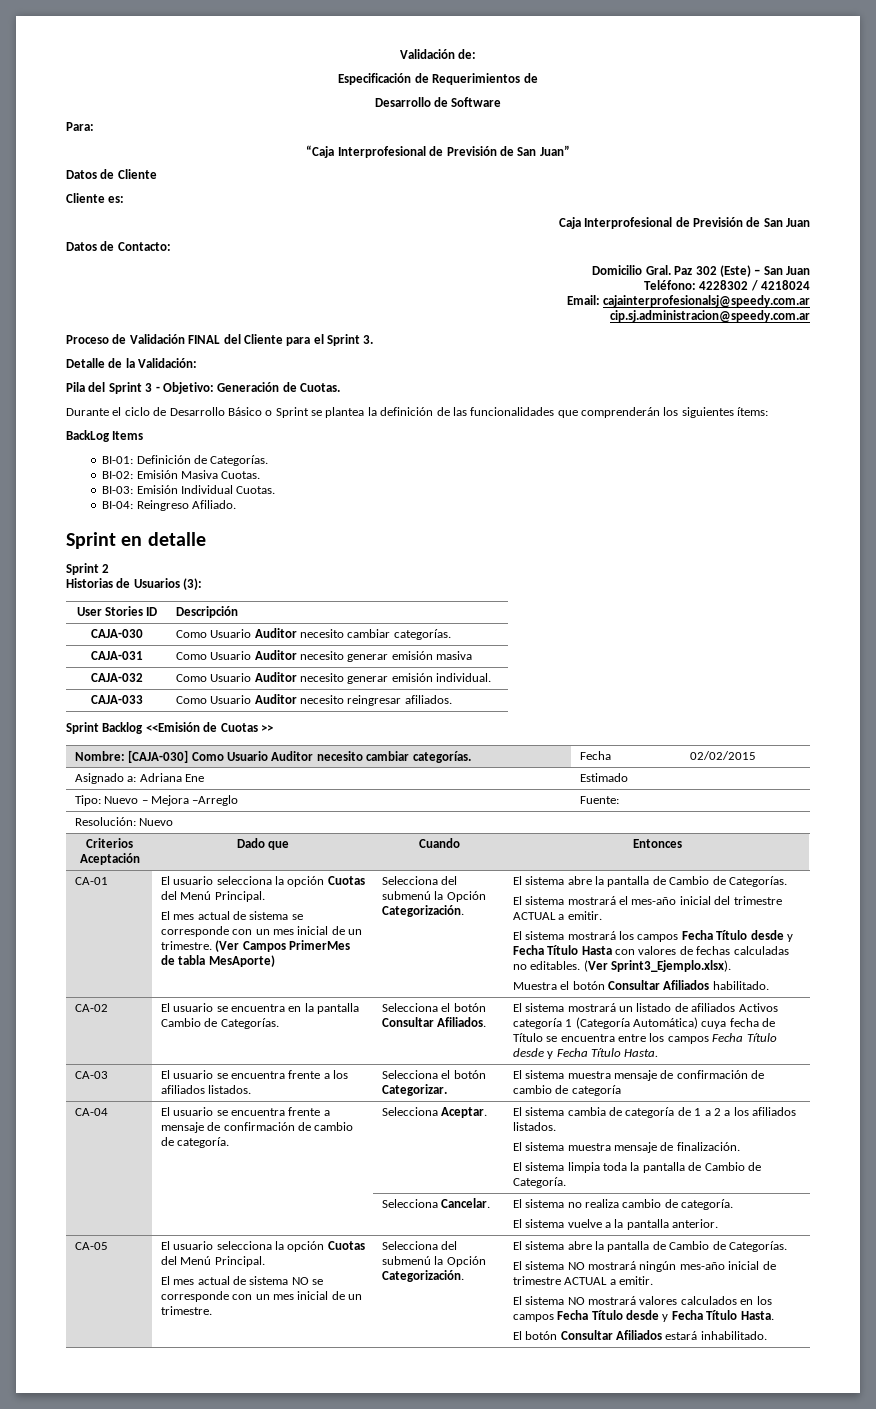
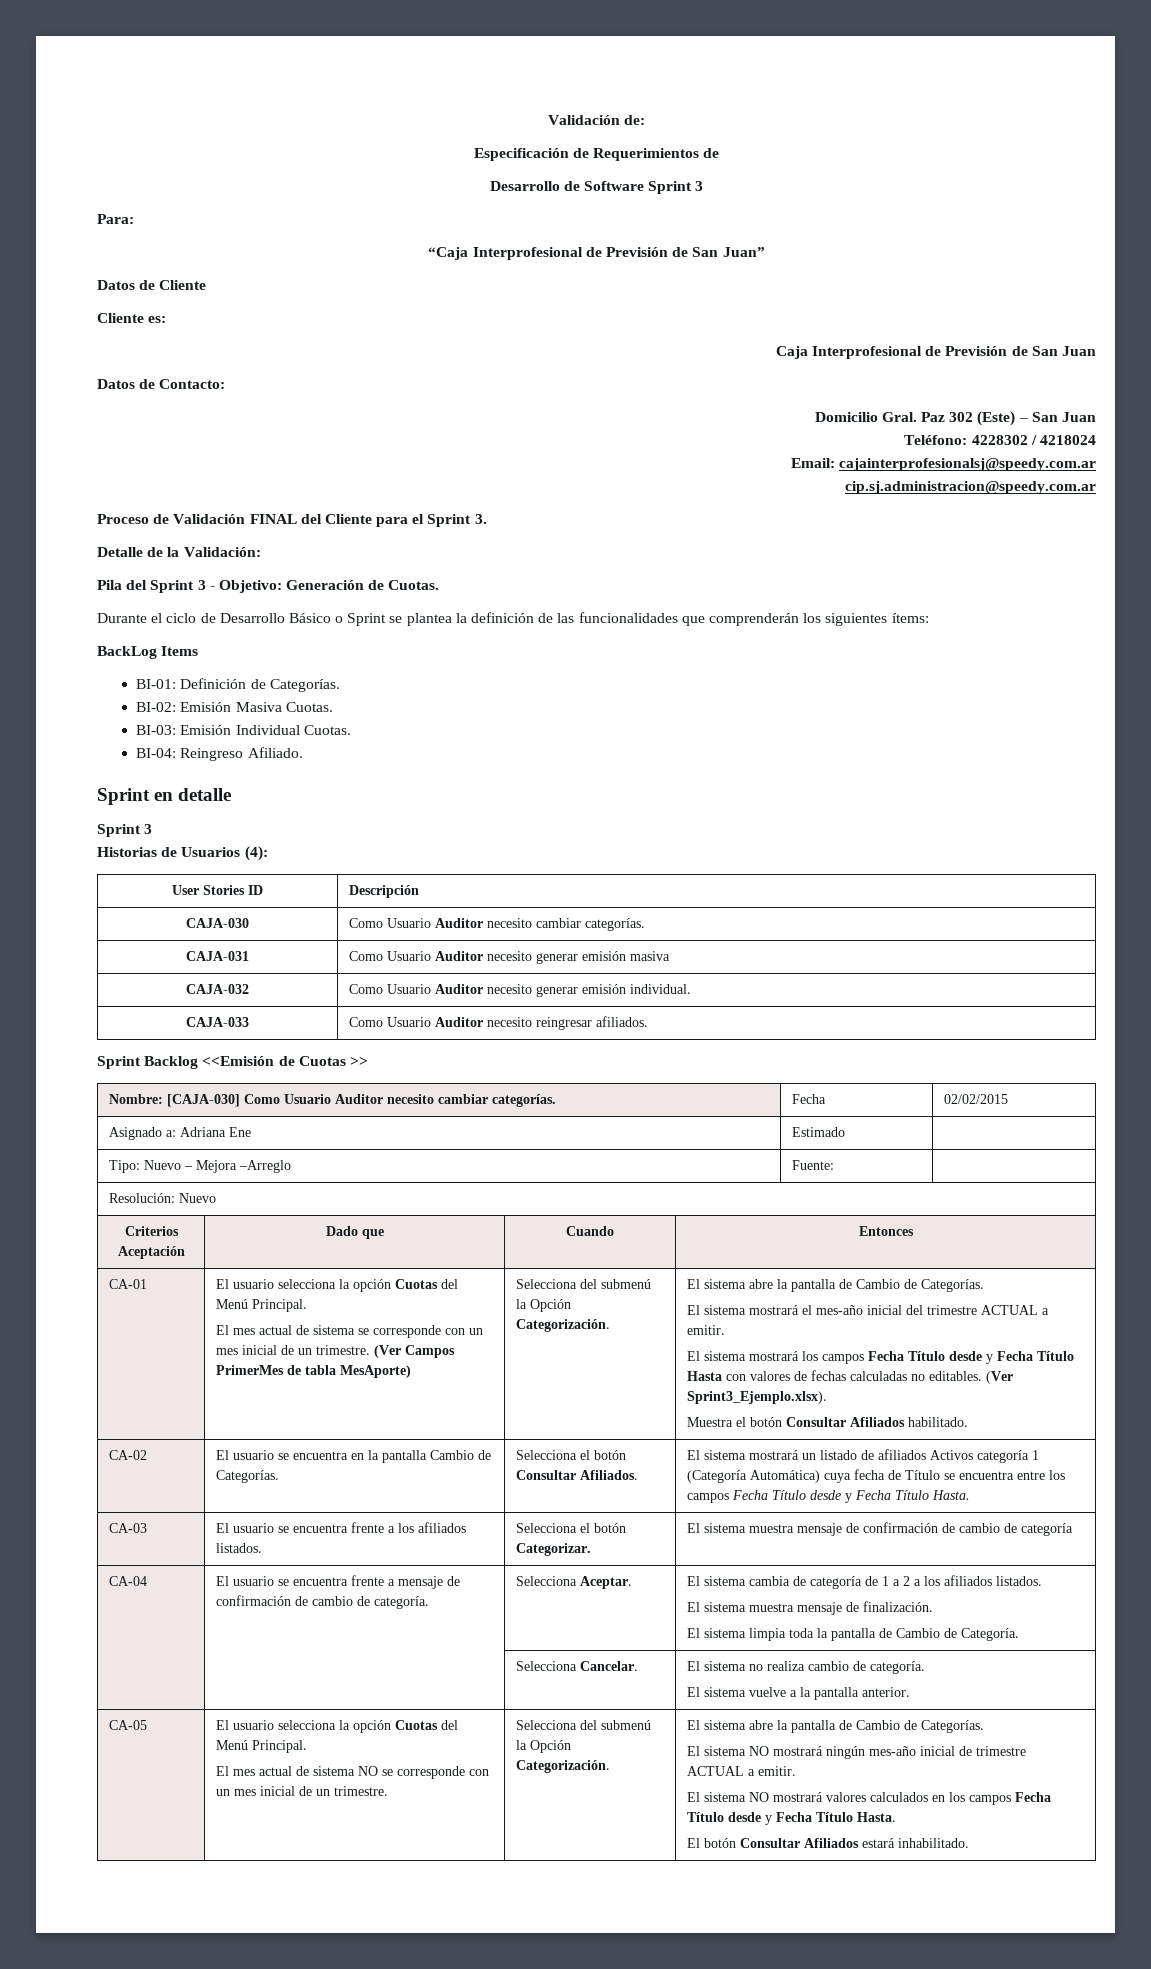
- Desarrollo de Software
+ Desarrollo de Software Sprint 3
  Sprint en detalle
- Sprint 2
+ Sprint 3
- Historias de Usuarios (3):
+ Historias de Usuarios (4):

